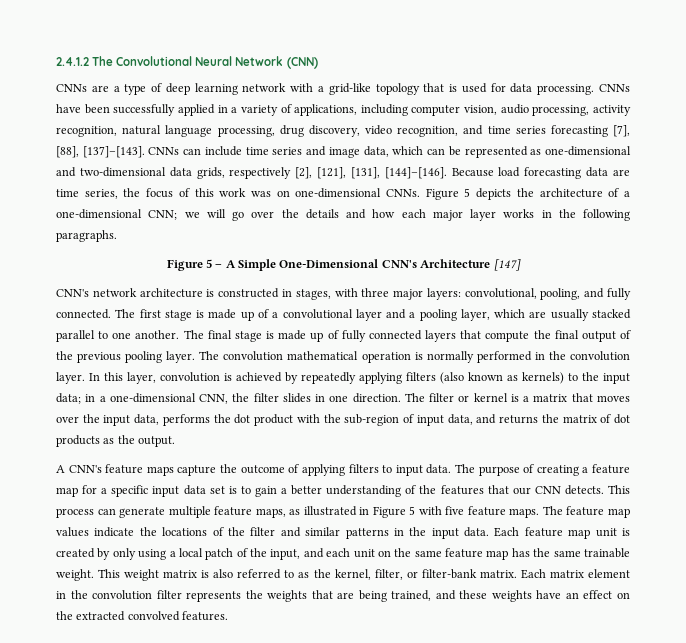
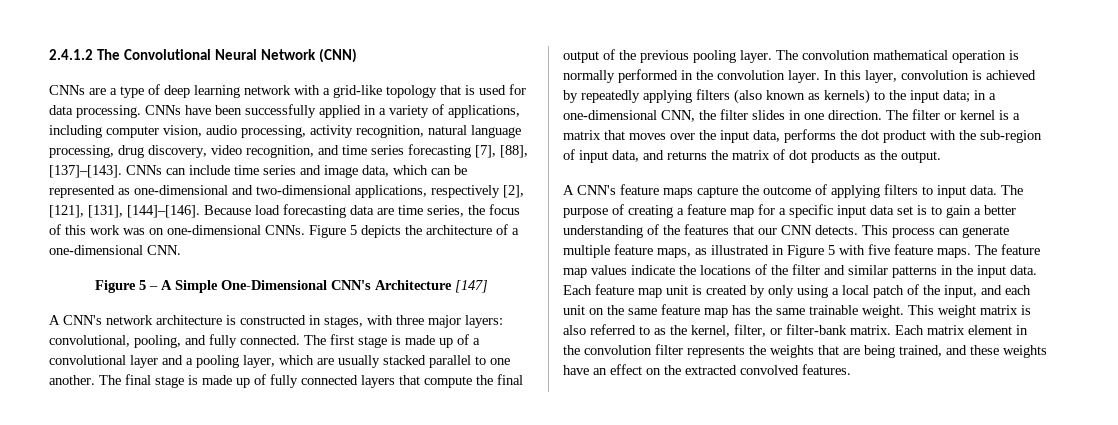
- CNNs can include time series and image data, which can be represented as one-dimensional and two-dimensional data grids, respectively [2], [121], [131], [144]–[146].
+ CNNs can include time series and image data, which can be represented as one-dimensional and two-dimensional applications, respectively [2], [121], [131], [144]–[146].
- Figure 5 depicts the architecture of a one-dimensional CNN; we will go over the details and how each major layer works in the following paragraphs.
+ Figure 5 depicts the architecture of a one-dimensional CNN.
- CNN's network architecture is constructed in stages, with three major layers: convolutional, pooling, and fully connected.
+ A CNN's network architecture is constructed in stages, with three major layers: convolutional, pooling, and fully connected.

